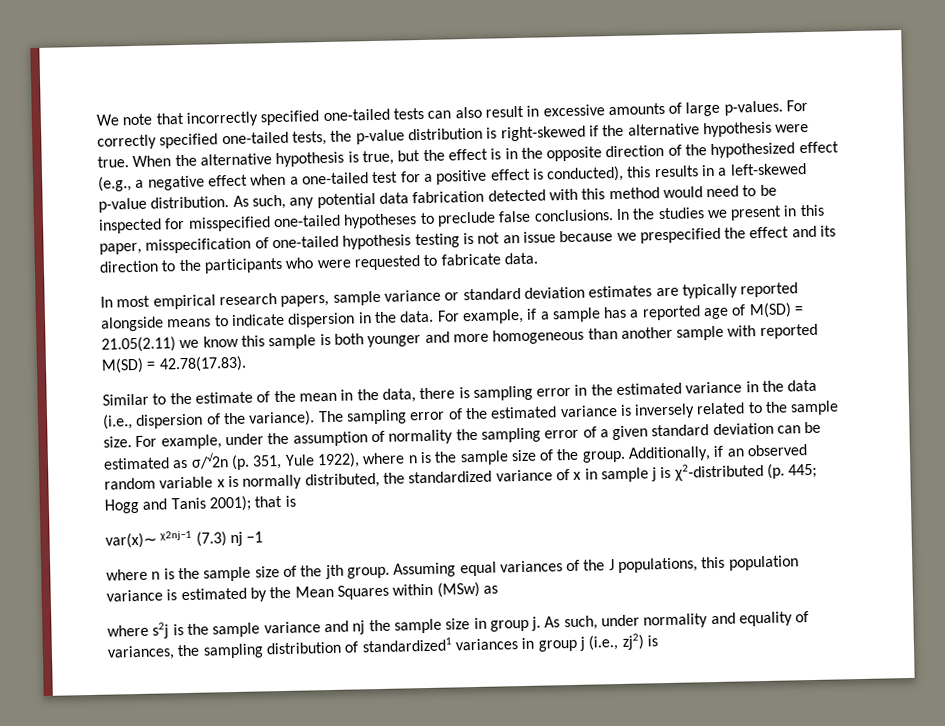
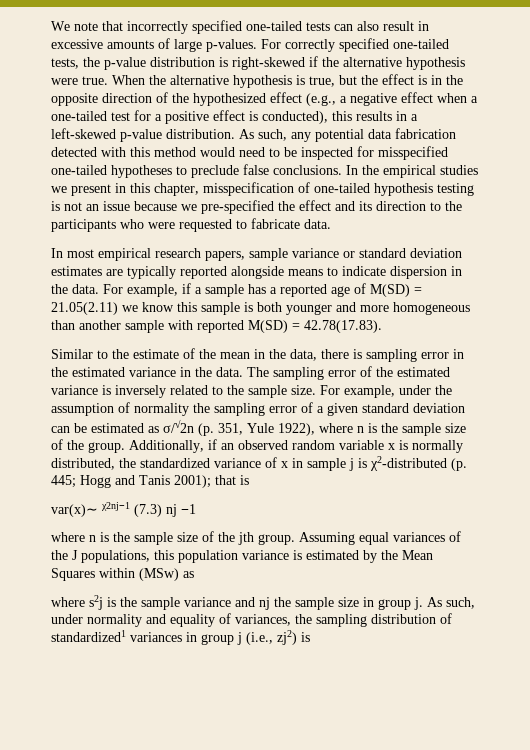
- In the studies we present in this paper, misspecification of one-tailed hypothesis testing is not an issue because we prespecified the effect and its direction to the participants who were requested to fabricate data.
+ In the empirical studies we present in this chapter, misspecification of one-tailed hypothesis testing is not an issue because we pre-specified the effect and its direction to the participants who were requested to fabricate data.
- Similar to the estimate of the mean in the data, there is sampling error in the estimated variance in the data (i.e., dispersion of the variance).
+ Similar to the estimate of the mean in the data, there is sampling error in the estimated variance in the data.

